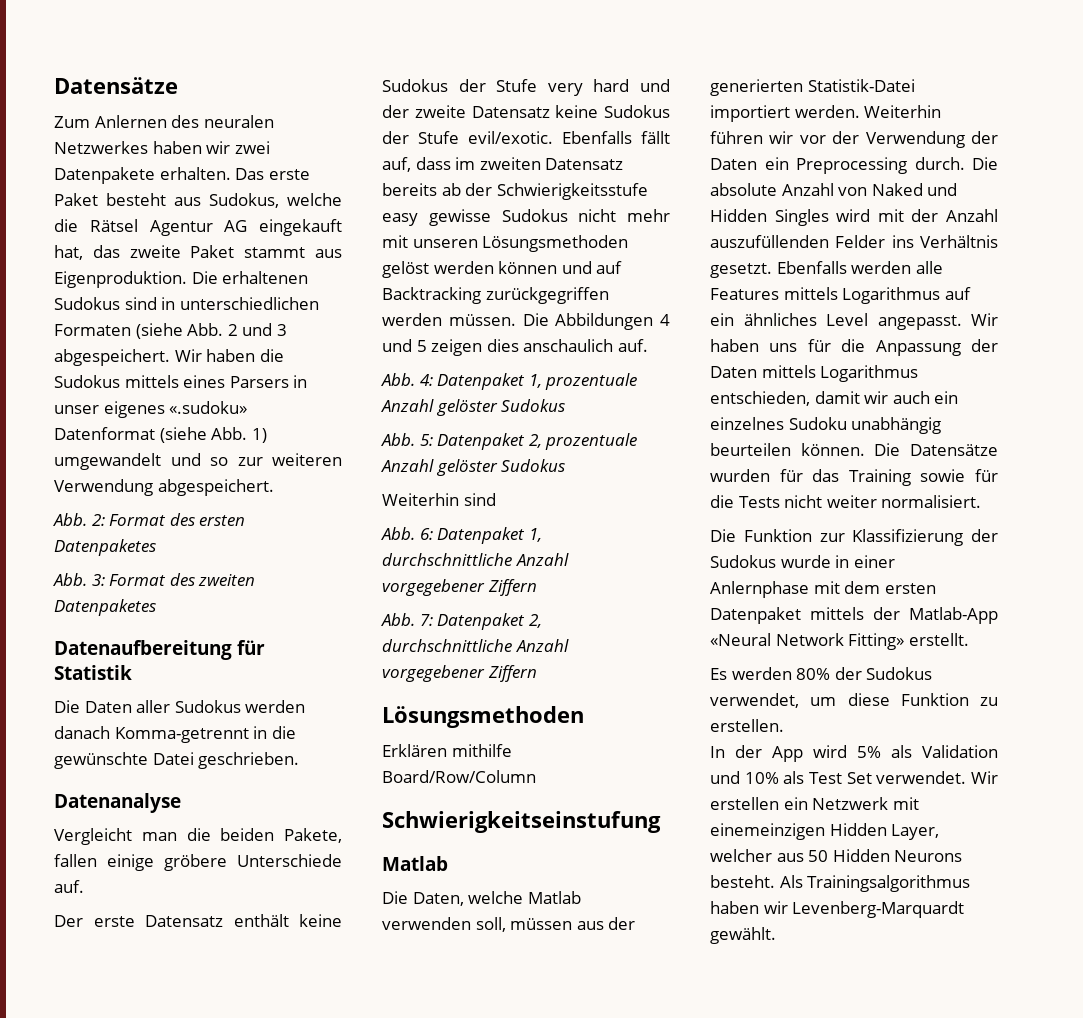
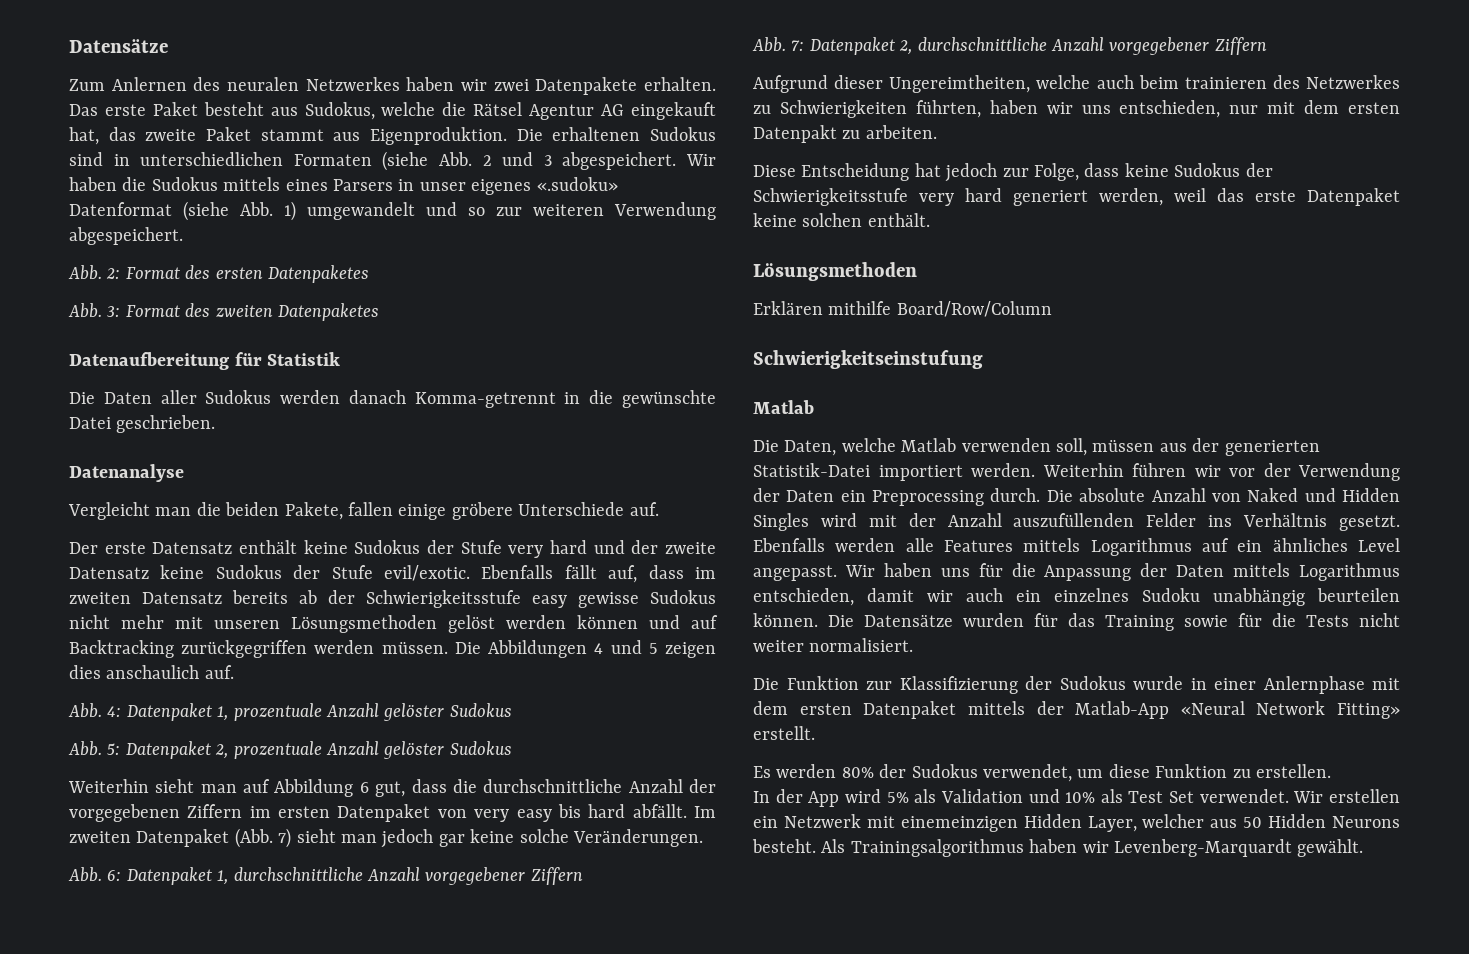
- Weiterhin sind
+ Weiterhin sieht man auf Abbildung 6 gut, dass die durchschnittliche Anzahl der vorgegebenen Ziffern im ersten Datenpaket von very easy bis hard abfällt. Im zweiten Datenpaket (Abb. 7) sieht man jedoch gar keine solche Veränderungen.
+ Aufgrund dieser Ungereimtheiten, welche auch beim trainieren des Netzwerkes zu Schwierigkeiten führten, haben wir uns entschieden, nur mit dem ersten Datenpakt zu arbeiten.
+ Diese Entscheidung hat jedoch zur Folge, dass keine Sudokus der Schwierigkeitsstufe very hard generiert werden, weil das erste Datenpaket keine solchen enthält.

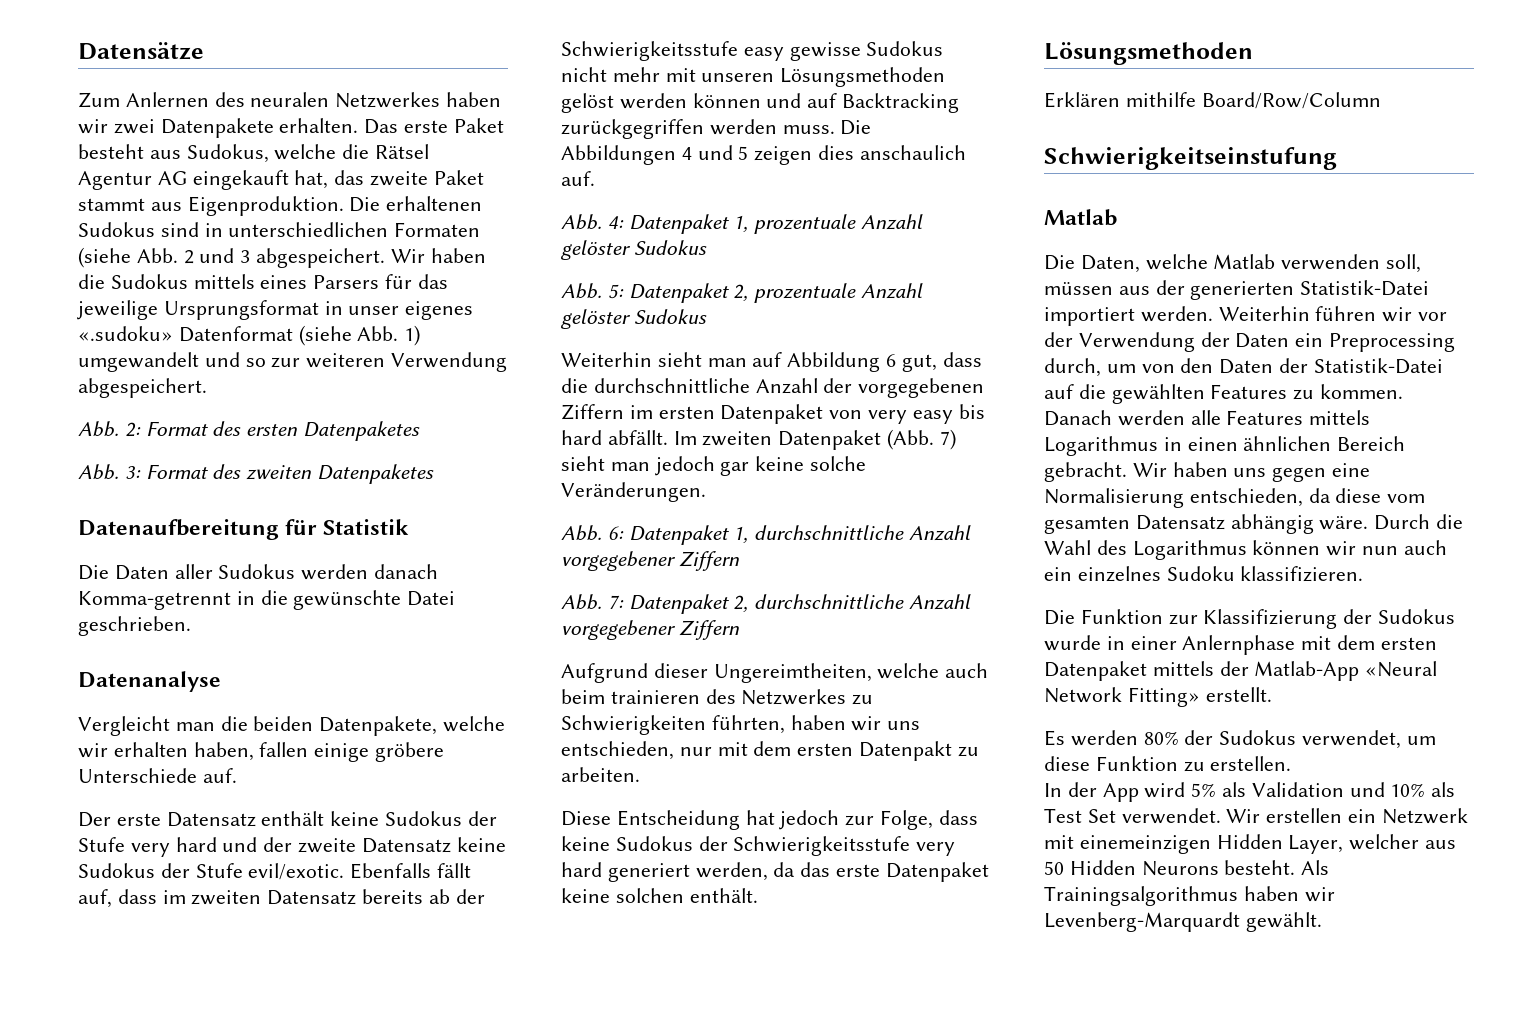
- Wir haben die Sudokus mittels eines Parsers in unser eigenes «.sudoku» Datenformat (siehe Abb. 1) umgewandelt und so zur weiteren Verwendung abgespeichert.
+ Wir haben die Sudokus mittels eines Parsers für das jeweilige Ursprungsformat in unser eigenes «.sudoku» Datenformat (siehe Abb. 1) umgewandelt und so zur weiteren Verwendung abgespeichert.
- Vergleicht man die beiden Pakete, fallen einige gröbere Unterschiede auf.
+ Vergleicht man die beiden Datenpakete, welche wir erhalten haben, fallen einige gröbere Unterschiede auf.
- Ebenfalls fällt auf, dass im zweiten Datensatz bereits ab der Schwierigkeitsstufe easy gewisse Sudokus nicht mehr mit unseren Lösungsmethoden gelöst werden können und auf Backtracking zurückgegriffen werden müssen.
+ Ebenfalls fällt auf, dass im zweiten Datensatz bereits ab der Schwierigkeitsstufe easy gewisse Sudokus nicht mehr mit unseren Lösungsmethoden gelöst werden können und auf Backtracking zurückgegriffen werden muss.
- Diese Entscheidung hat jedoch zur Folge, dass keine Sudokus der Schwierigkeitsstufe very hard generiert werden, weil das erste Datenpaket keine solchen enthält.
+ Diese Entscheidung hat jedoch zur Folge, dass keine Sudokus der Schwierigkeitsstufe very hard generiert werden, da das erste Datenpaket keine solchen enthält.
- Weiterhin führen wir vor der Verwendung der Daten ein Preprocessing durch. Die absolute Anzahl von Naked und Hidden Singles wird mit der Anzahl auszufüllenden Felder ins Verhältnis gesetzt. Ebenfalls werden alle Features mittels Logarithmus auf ein ähnliches Level angepasst. Wir haben uns für die Anpassung der Daten mittels Logarithmus entschieden, damit wir auch ein einzelnes Sudoku unabhängig beurteilen können. Die Datensätze wurden für das Training sowie für die Tests nicht weiter normalisiert.
+ Weiterhin führen wir vor der Verwendung der Daten ein Preprocessing durch, um von den Daten der Statistik-Datei auf die gewählten Features zu kommen. Danach werden alle Features mittels Logarithmus in einen ähnlichen Bereich gebracht. Wir haben uns gegen eine Normalisierung entschieden, da diese vom gesamten Datensatz abhängig wäre. Durch die Wahl des Logarithmus können wir nun auch ein einzelnes Sudoku klassifizieren.

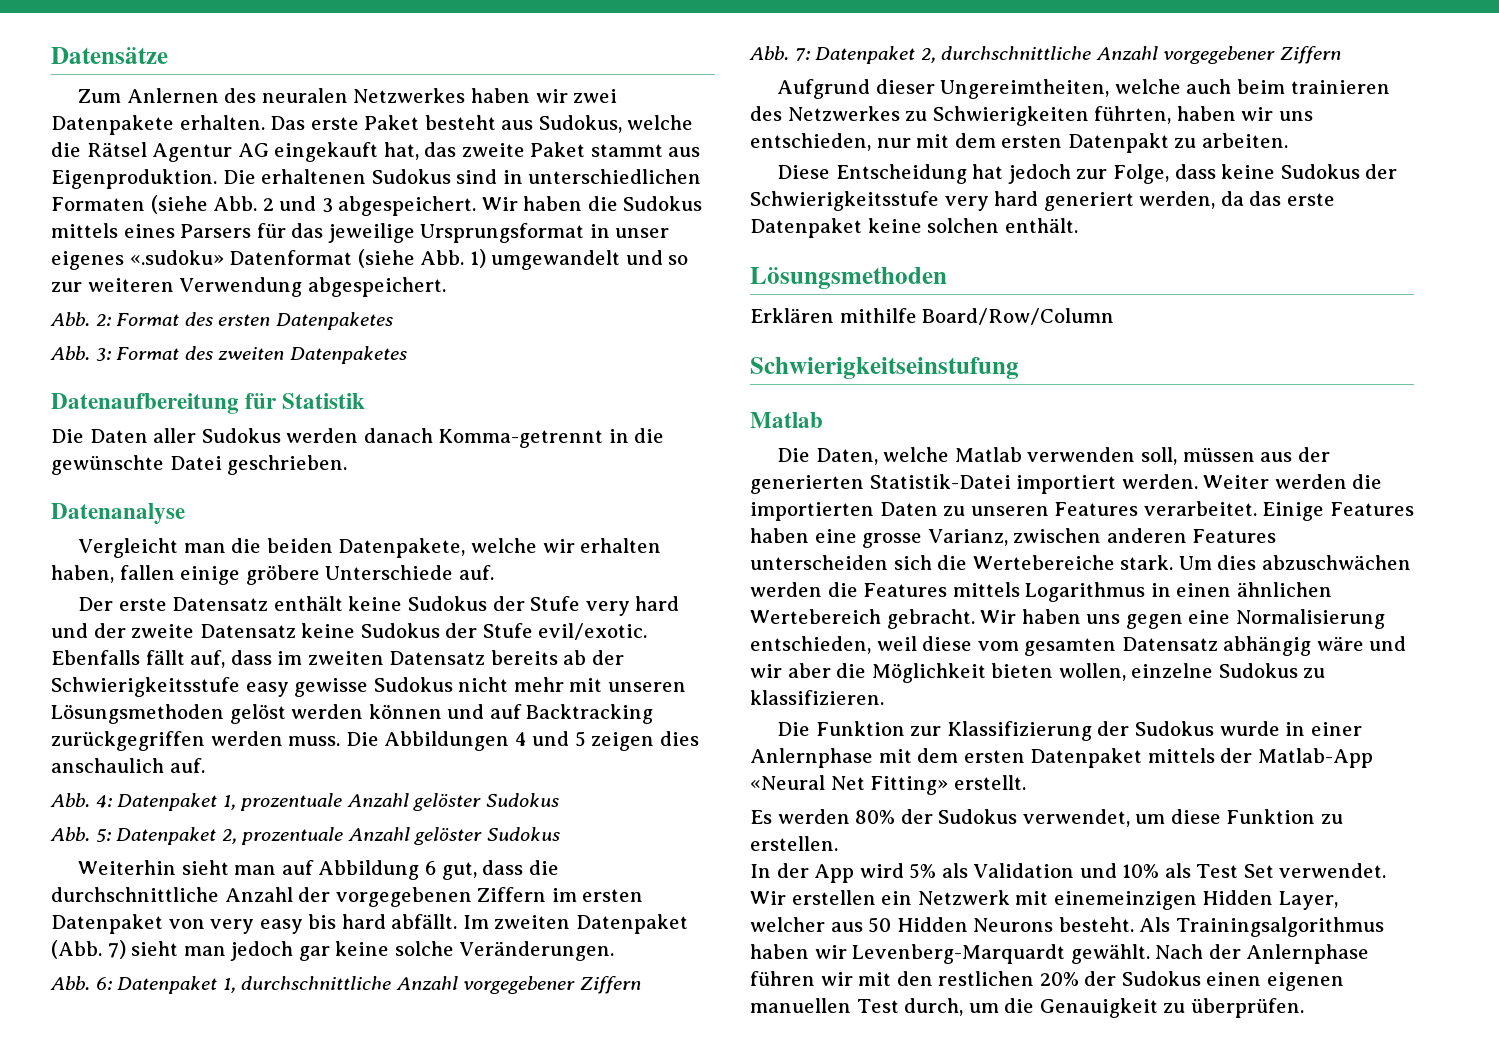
- Weiterhin führen wir vor der Verwendung der Daten ein Preprocessing durch, um von den Daten der Statistik-Datei auf die gewählten Features zu kommen. Danach werden alle Features mittels Logarithmus in einen ähnlichen Bereich gebracht.
+ Weiter werden die importierten Daten zu unseren Features verarbeitet. Einige Features haben eine grosse Varianz, zwischen anderen Features unterscheiden sich die Wertebereiche stark. Um dies abzuschwächen werden die Features mittels Logarithmus in einen ähnlichen Wertebereich gebracht.
- Wir haben uns gegen eine Normalisierung entschieden, da diese vom gesamten Datensatz abhängig wäre. Durch die Wahl des Logarithmus können wir nun auch ein einzelnes Sudoku klassifizieren.
+ Wir haben uns gegen eine Normalisierung entschieden, weil diese vom gesamten Datensatz abhängig wäre und wir aber die Möglichkeit bieten wollen, einzelne Sudokus zu klassifizieren.
- Die Funktion zur Klassifizierung der Sudokus wurde in einer Anlernphase mit dem ersten Datenpaket mittels der Matlab-App «Neural Network Fitting» erstellt.
+ Die Funktion zur Klassifizierung der Sudokus wurde in einer Anlernphase mit dem ersten Datenpaket mittels der Matlab-App «Neural Net Fitting» erstellt.
+ Nach der Anlernphase führen wir mit den restlichen 20% der Sudokus einen eigenen manuellen Test durch, um die Genauigkeit zu überprüfen.

